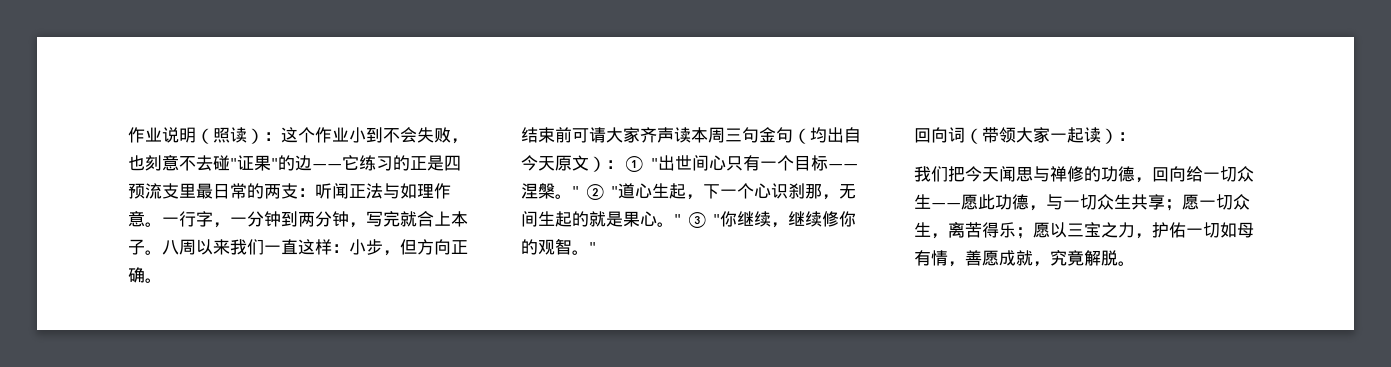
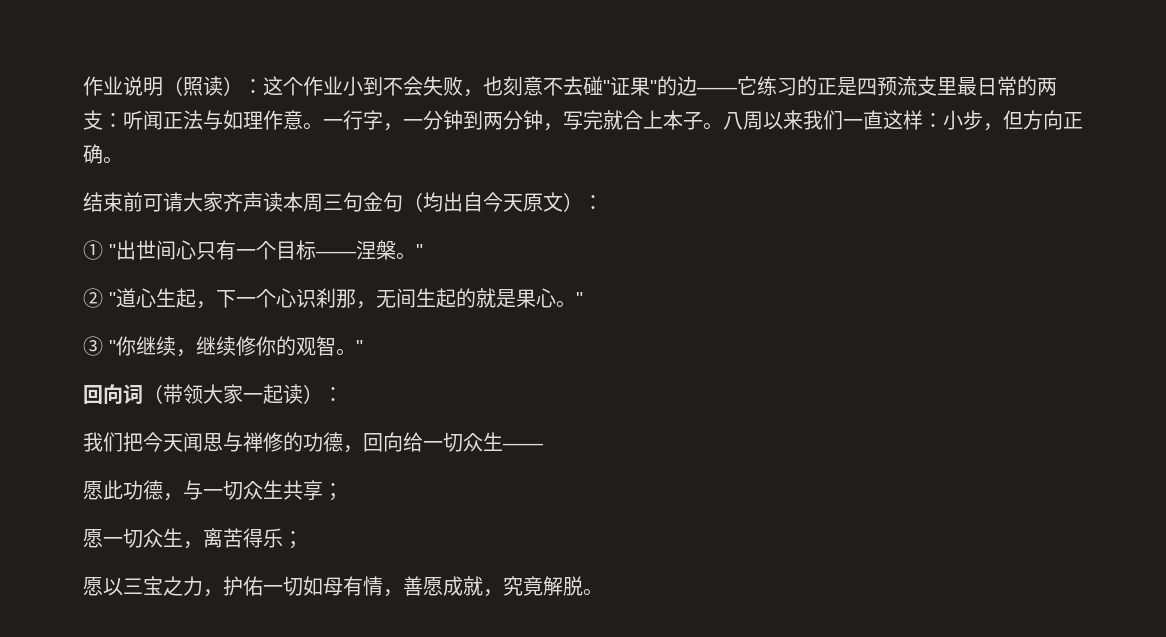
- 结束前可请大家齐声读本周三句金句（均出自今天原文）：① "出世间心只有一个目标——涅槃。" ② "道心生起，下一个心识刹那，无间生起的就是果心。" ③ "你继续，继续修你的观智。
+ 结束前可请大家齐声读本周三句金句（均出自今天原文）：
+ ① "出世间心只有一个目标——涅槃。"
+ ② "道心生起，下一个心识刹那，无间生起的就是果心。"
+ ③ "你继续，继续修你的观智。
- 我们把今天闻思与禅修的功德，回向给一切众生——愿此功德，与一切众生共享；愿一切众生，离苦得乐；愿以三宝之力，护佑一切如母有情，善愿成就，究竟解脱。
+ 我们把今天闻思与禅修的功德，回向给一切众生——
+ 愿此功德，与一切众生共享；
+ 愿一切众生，离苦得乐；
+ 愿以三宝之力，护佑一切如母有情，善愿成就，究竟解脱。

